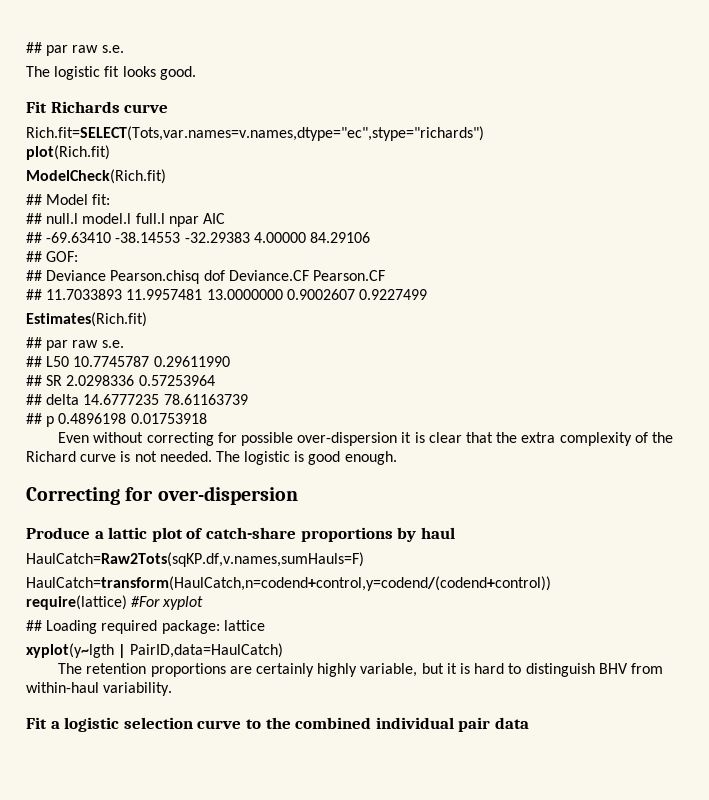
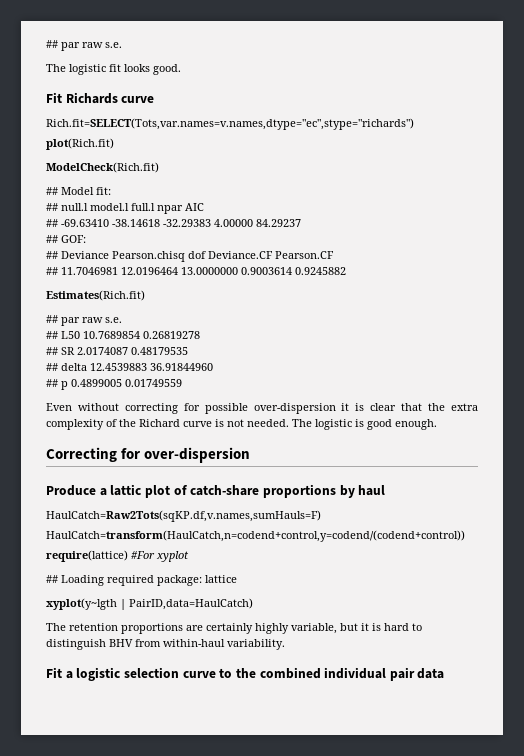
- ## -69.63410 -38.14553 -32.29383 4.00000 84.29106
+ ## -69.63410 -38.14618 -32.29383 4.00000 84.29237
- ## 11.7033893 11.9957481 13.0000000 0.9002607 0.9227499
+ ## 11.7046981 12.0196464 13.0000000 0.9003614 0.9245882
- ## L50 10.7745787 0.29611990
+ ## L50 10.7689854 0.26819278
- ## SR 2.0298336 0.57253964
+ ## SR 2.0174087 0.48179535
- ## delta 14.6777235 78.61163739
+ ## delta 12.4539883 36.91844960
- ## p 0.4896198 0.01753918
+ ## p 0.4899005 0.01749559

